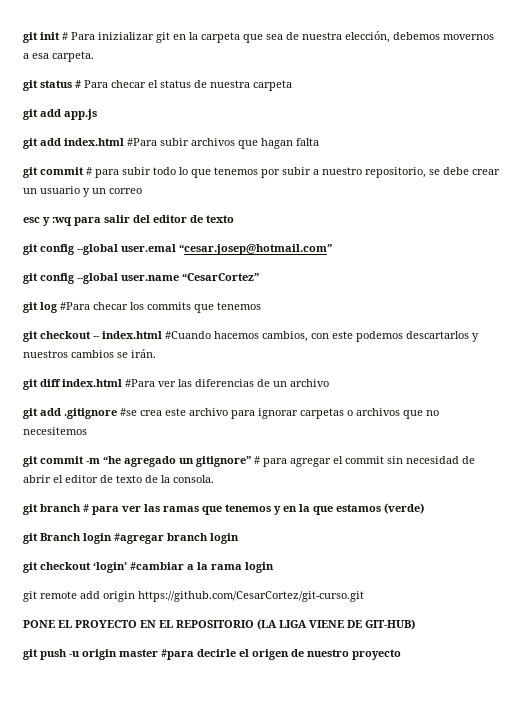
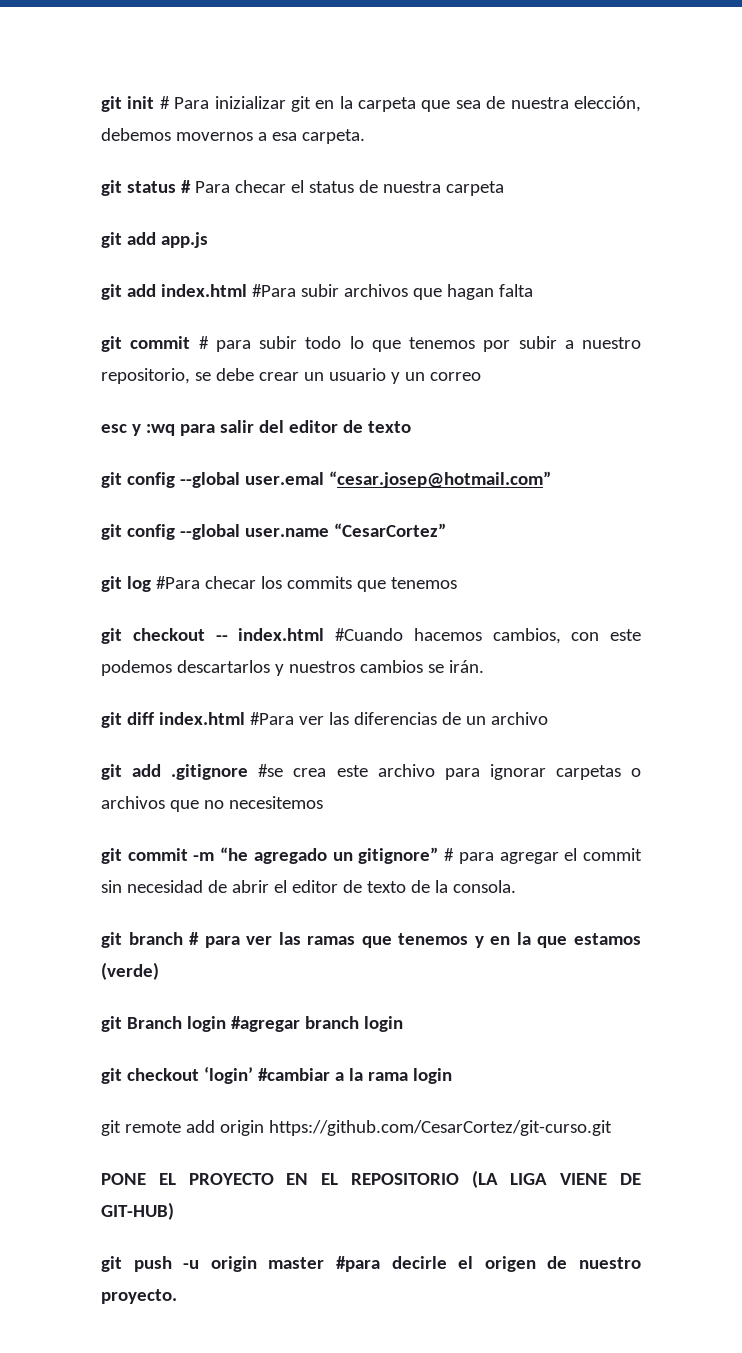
- git push -u origin master #para decirle el origen de nuestro proyecto
+ git push -u origin master #para decirle el origen de nuestro proyecto.

